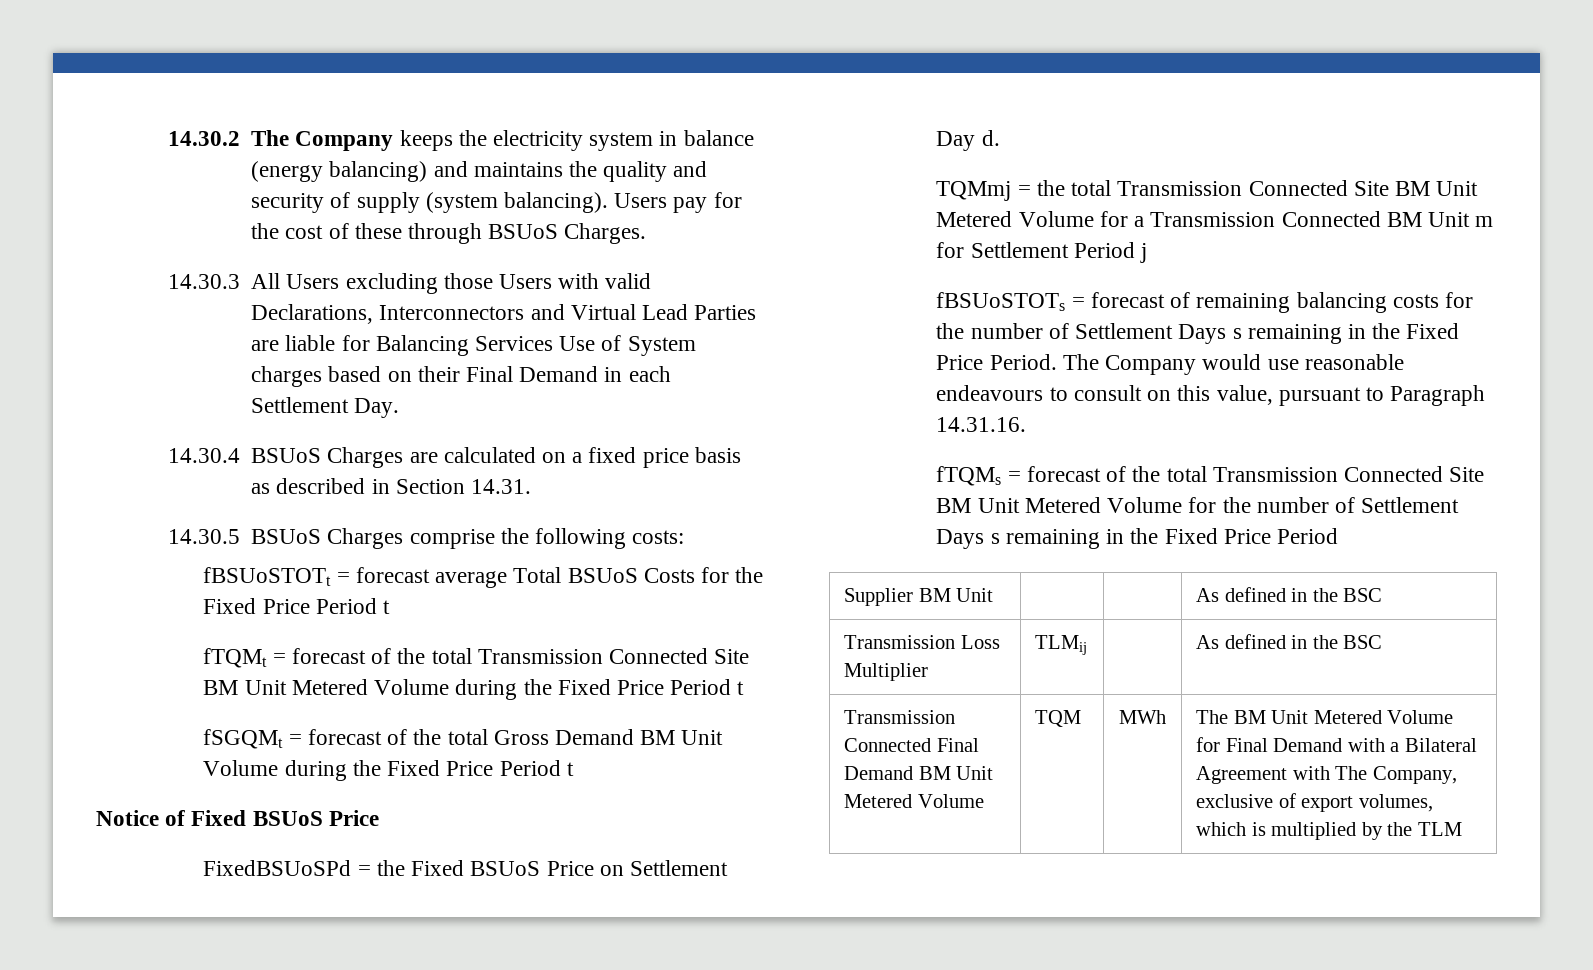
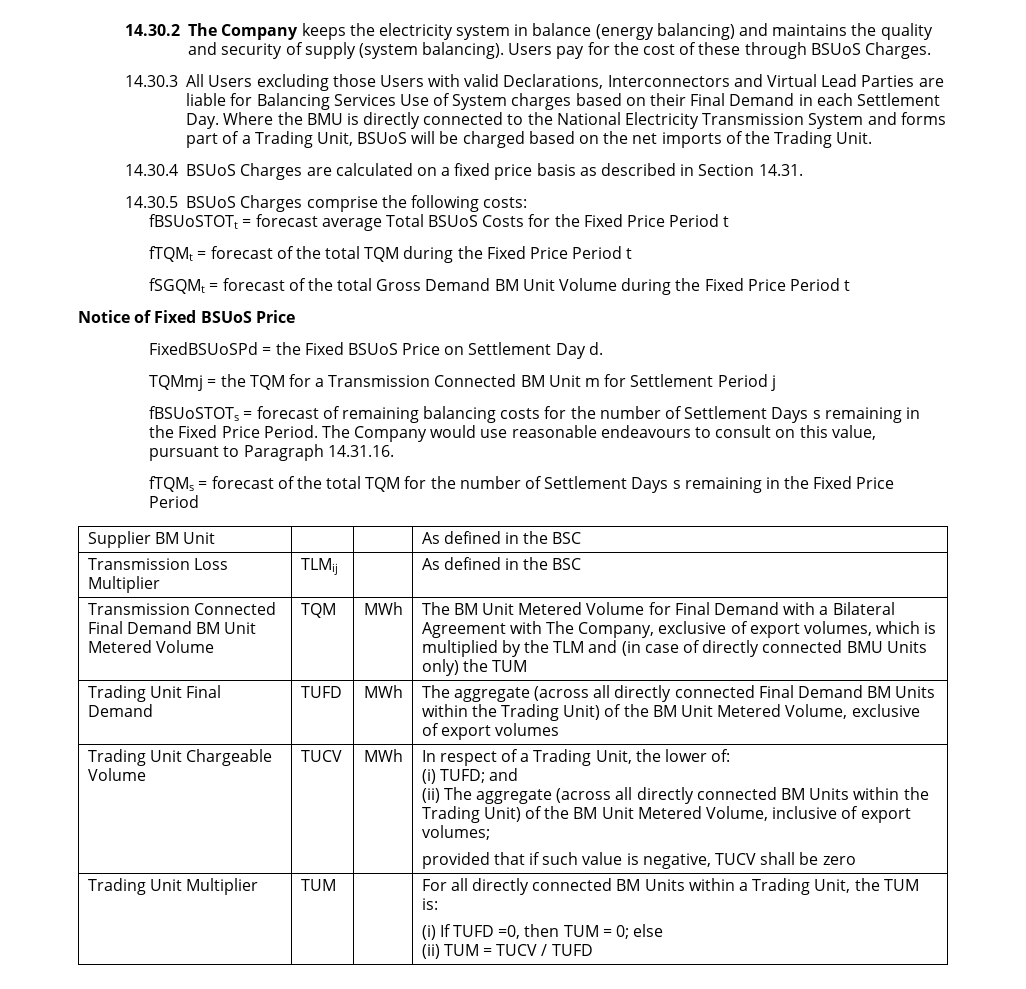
- 14.30.3 All Users excluding those Users with valid Declarations, Interconnectors and Virtual Lead Parties are liable for Balancing Services Use of System charges based on their Final Demand in each Settlement Day.
+ 14.30.3 All Users excluding those Users with valid Declarations, Interconnectors and Virtual Lead Parties are liable for Balancing Services Use of System charges based on their Final Demand in each Settlement Day. Where the BMU is directly connected to the National Electricity Transmission System and forms part of a Trading Unit, BSUoS will be charged based on the net imports of the Trading Unit.
- fTQMt = forecast of the total Transmission Connected Site BM Unit Metered Volume during the Fixed Price Period t
+ fTQMt = forecast of the total TQM during the Fixed Price Period t
- TQMmj = the total Transmission Connected Site BM Unit Metered Volume for a Transmission Connected BM Unit m for Settlement Period j
+ TQMmj = the TQM for a Transmission Connected BM Unit m for Settlement Period j
- fTQMs = forecast of the total Transmission Connected Site BM Unit Metered Volume for the number of Settlement Days s remaining in the Fixed Price Period
+ fTQMs = forecast of the total TQM for the number of Settlement Days s remaining in the Fixed Price Period
- The BM Unit Metered Volume for Final Demand with a Bilateral Agreement with The Company, exclusive of export volumes, which is multiplied by the TLM
+ The BM Unit Metered Volume for Final Demand with a Bilateral Agreement with The Company, exclusive of export volumes, which is multiplied by the TLM and (in case of directly connected BMU Units only) the TUM
+ Trading Unit Final Demand | TUFD | MWh | The aggregate (across all directly connected Final Demand BM Units within the Trading Unit) of the BM Unit Metered Volume, exclusive of export volumes
+ Trading Unit Chargeable Volume | TUCV | MWh | In respect of a Trading Unit, the lower of:
+ (i) TUFD; and
+ (ii) The aggregate (across all directly connected BM Units within the Trading Unit) of the BM Unit Metered Volume, inclusive of export volumes;
+ provided that if such value is negative, TUCV shall be zero
+ Trading Unit Multiplier | TUM | | For all directly connected BM Units within a Trading Unit, the TUM is:
+ (i) If TUFD =0, then TUM = 0; else
+ (ii) TUM = TUCV / TUFD

